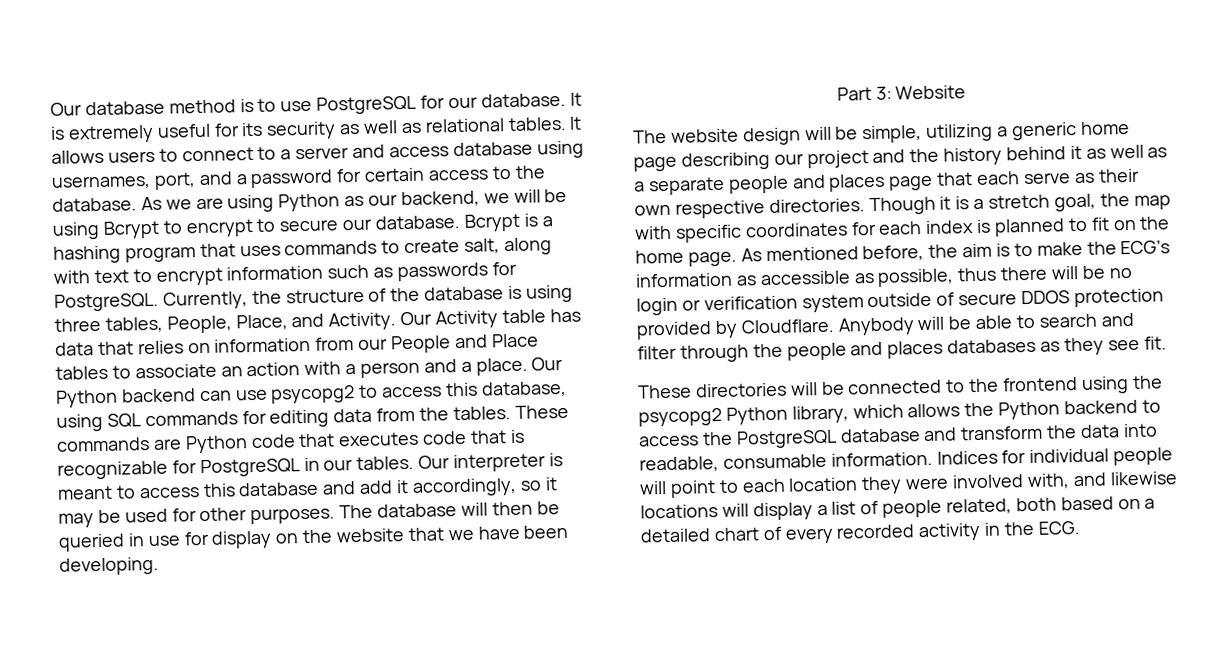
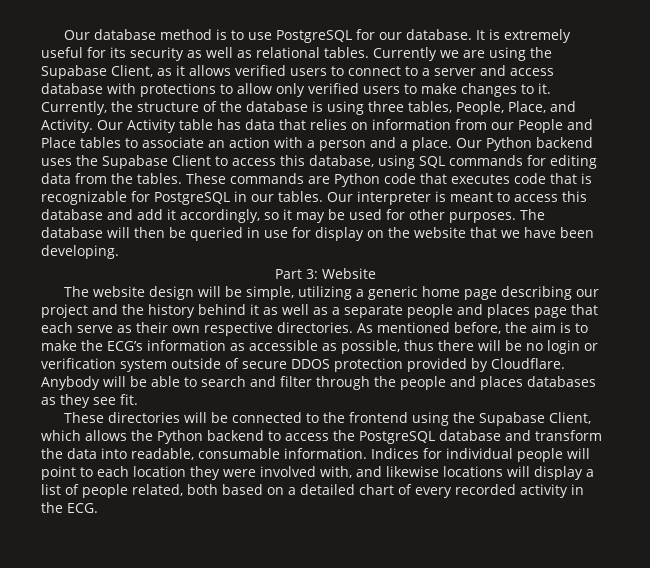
- It allows users to connect to a server and access database using usernames, port, and a password for certain access to the database. As we are using Python as our backend, we will be using Bcrypt to encrypt to secure our database. Bcrypt is a hashing program that uses commands to create salt, along with text to encrypt information such as passwords for PostgreSQL.
+ Currently we are using the Supabase Client, as it allows verified users to connect to a server and access database with protections to allow only verified users to make changes to it.
- Our Python backend can use psycopg2 to access this database, using SQL commands for editing data from the tables.
+ Our Python backend uses the Supabase Client to access this database, using SQL commands for editing data from the tables.
- Though it is a stretch goal, the map with specific coordinates for each index is planned to fit on the home page.
- These directories will be connected to the frontend using the psycopg2 Python library, which allows the Python backend to access the PostgreSQL database and transform the data into readable, consumable information.
+ These directories will be connected to the frontend using the Supabase Client, which allows the Python backend to access the PostgreSQL database and transform the data into readable, consumable information.

